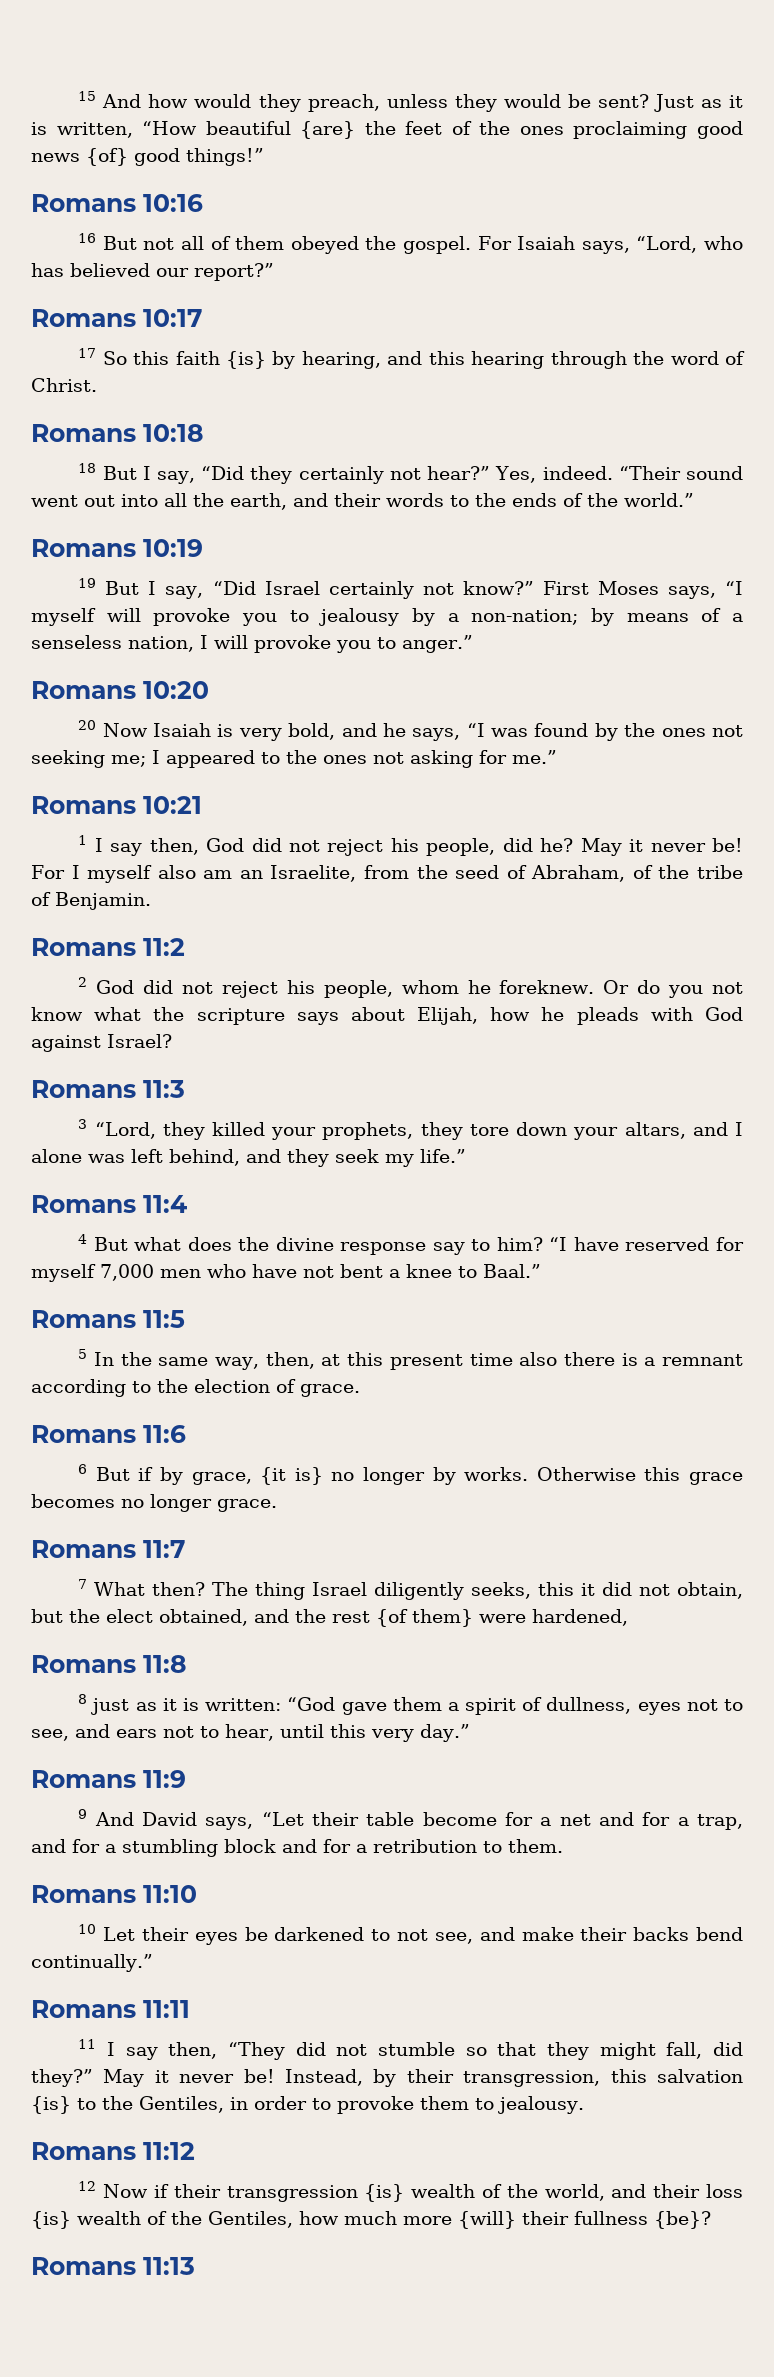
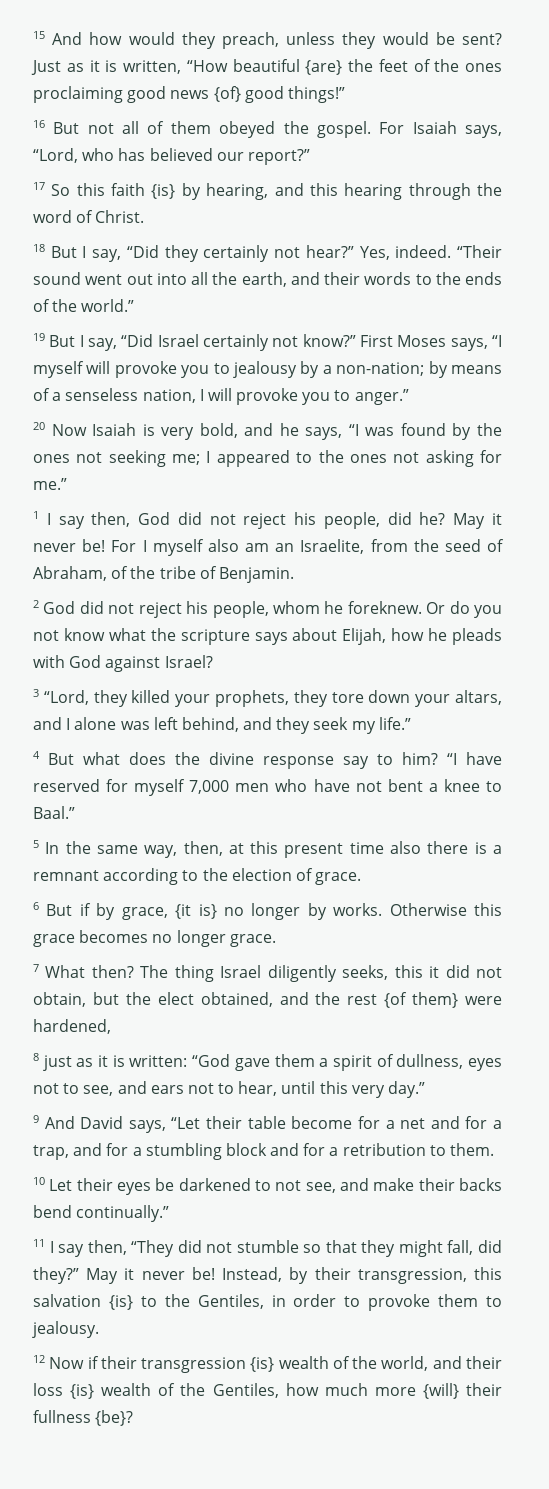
- Romans 10:16
- Romans 10:17
- Romans 10:18
- Romans 10:19
- Romans 10:20
- Romans 10:21
- Romans 11:2
- Romans 11:3
- Romans 11:4
- Romans 11:5
- Romans 11:6
- Romans 11:7
- Romans 11:8
- Romans 11:9
- Romans 11:10
- Romans 11:11
- Romans 11:12
- Romans 11:13

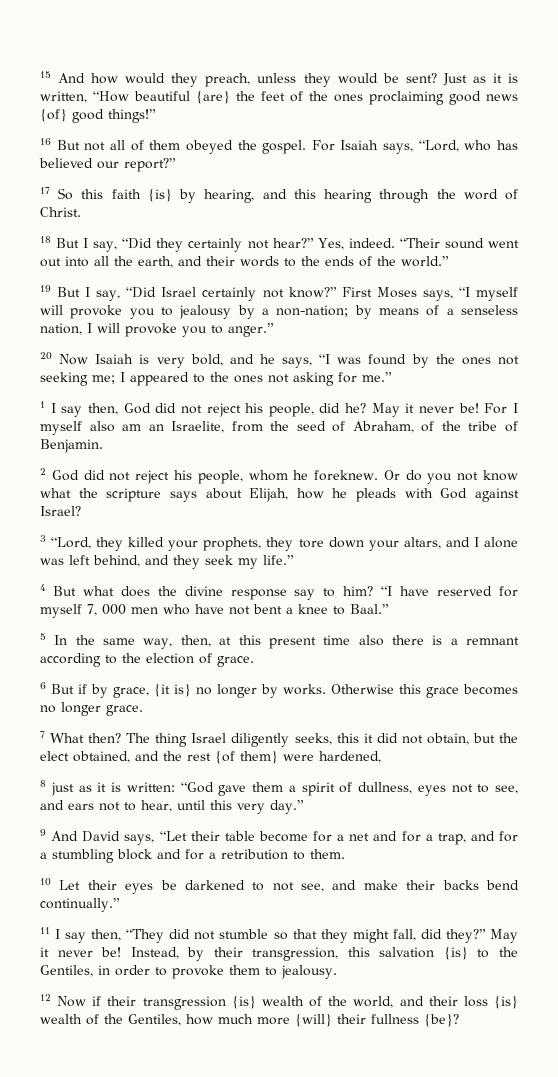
- “I have reserved for myself 7,000 men who have not bent a knee to Baal.”
+ “I have reserved for myself 7, 000 men who have not bent a knee to Baal.”

